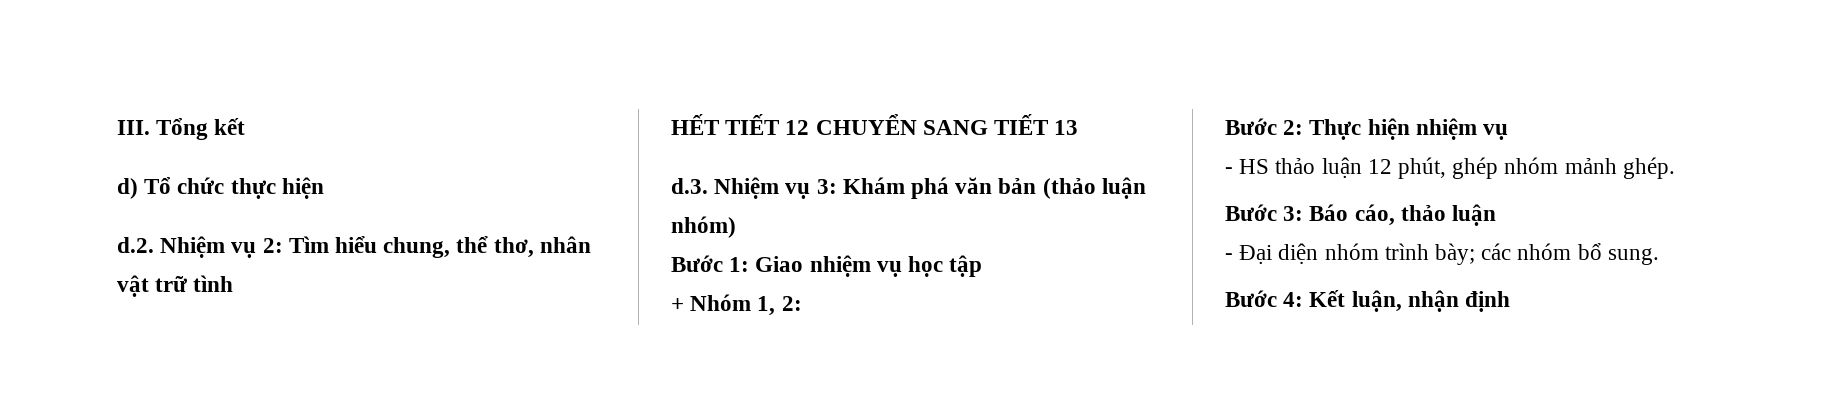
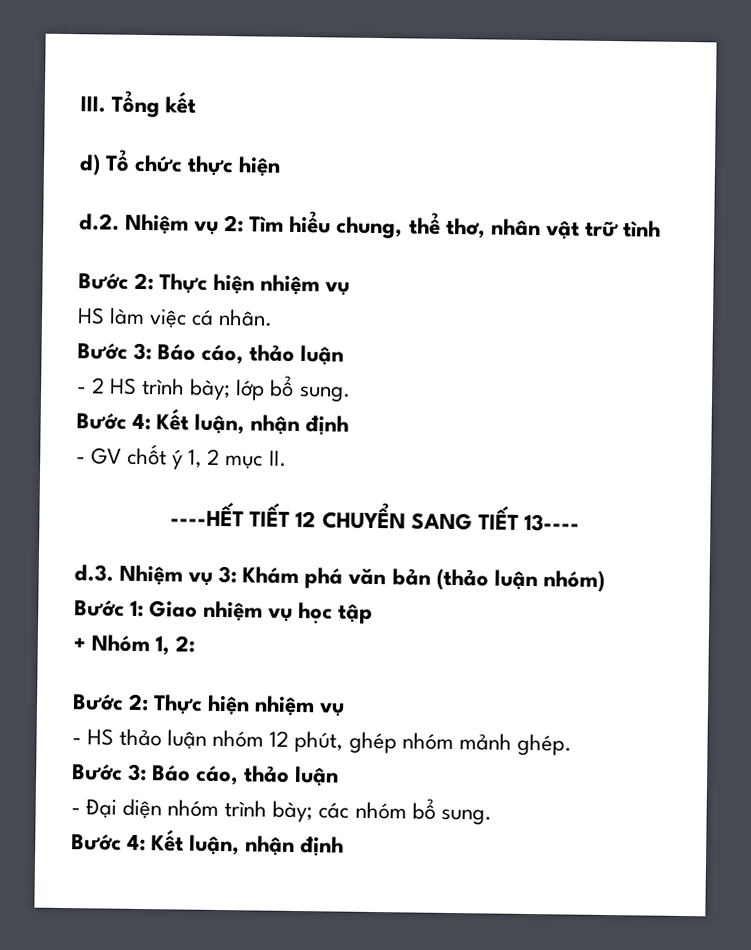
  d.2. Nhiệm vụ 2: Tìm hiểu chung, thể thơ, nhân vật trữ tình
- HẾT TIẾT 12 CHUYỂN SANG TIẾT 13
+ Bước 2: Thực hiện nhiệm vụ
+ HS làm việc cá nhân.
+ Bước 3: Báo cáo, thảo luận
+ - 2 HS trình bày; lớp bổ sung.
+ Bước 4: Kết luận, nhận định
+ - GV chốt ý 1, 2 mục II.
+ ----HẾT TIẾT 12 CHUYỂN SANG TIẾT 13----
- - HS thảo luận 12 phút, ghép nhóm mảnh ghép.
+ - HS thảo luận nhóm 12 phút, ghép nhóm mảnh ghép.

